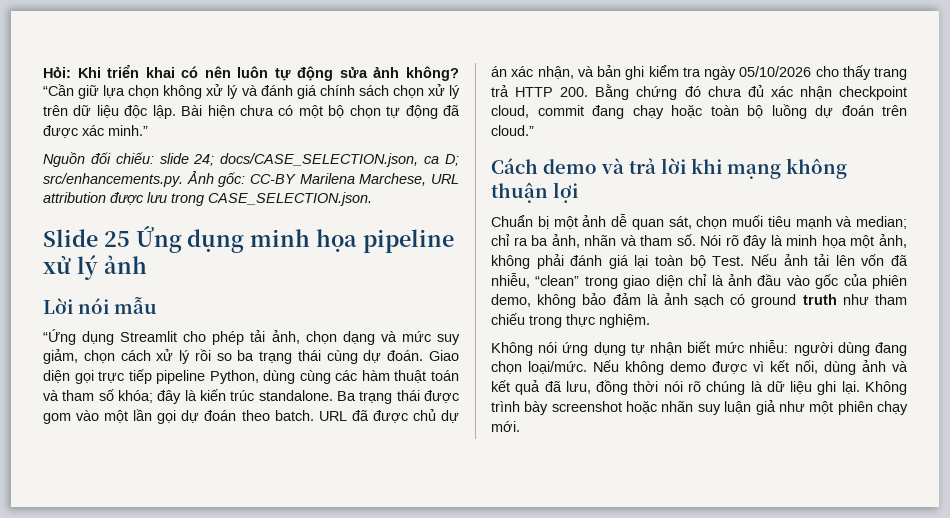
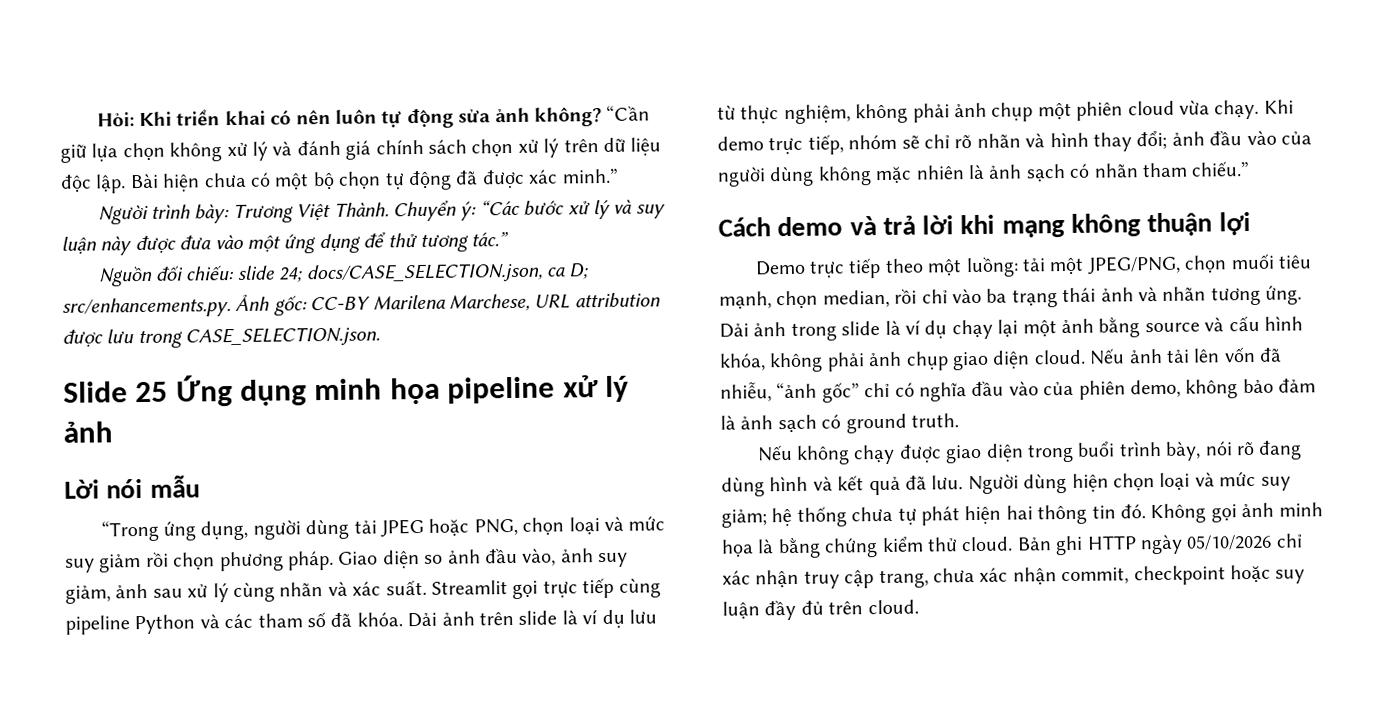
+ Người trình bày: Trương Việt Thành. Chuyển ý: “Các bước xử lý và suy luận này được đưa vào một ứng dụng để thử tương tác.”
- “Ứng dụng Streamlit cho phép tải ảnh, chọn dạng và mức suy giảm, chọn cách xử lý rồi so ba trạng thái cùng dự đoán. Giao diện gọi trực tiếp pipeline Python, dùng cùng các hàm thuật toán và tham số khóa; đây là kiến trúc standalone. Ba trạng thái được gom vào một lần gọi dự đoán theo batch. URL đã được chủ dự án xác nhận, và bản ghi kiểm tra ngày 05/10/2026 cho thấy trang trả HTTP 200. Bằng chứng đó chưa đủ xác nhận checkpoint cloud, commit đang chạy hoặc toàn bộ luồng dự đoán trên cloud.”
+ “Trong ứng dụng, người dùng tải JPEG hoặc PNG, chọn loại và mức suy giảm rồi chọn phương pháp. Giao diện so ảnh đầu vào, ảnh suy giảm, ảnh sau xử lý cùng nhãn và xác suất. Streamlit gọi trực tiếp cùng pipeline Python và các tham số đã khóa. Dải ảnh trên slide là ví dụ lưu từ thực nghiệm, không phải ảnh chụp một phiên cloud vừa chạy. Khi demo trực tiếp, nhóm sẽ chỉ rõ nhãn và hình thay đổi; ảnh đầu vào của người dùng không mặc nhiên là ảnh sạch có nhãn tham chiếu.”
- Chuẩn bị một ảnh dễ quan sát, chọn muối tiêu mạnh và median; chỉ ra ba ảnh, nhãn và tham số. Nói rõ đây là minh họa một ảnh, không phải đánh giá lại toàn bộ Test.
+ Demo trực tiếp theo một luồng: tải một JPEG/PNG, chọn muối tiêu mạnh, chọn median, rồi chỉ vào ba trạng thái ảnh và nhãn tương ứng. Dải ảnh trong slide là ví dụ chạy lại một ảnh bằng source và cấu hình khóa, không phải ảnh chụp giao diện cloud.
- Nếu ảnh tải lên vốn đã nhiễu, “clean” trong giao diện chỉ là ảnh đầu vào gốc của phiên demo, không bảo đảm là ảnh sạch có ground truth như tham chiếu trong thực nghiệm.
- Không nói ứng dụng tự nhận biết mức nhiễu: người dùng đang chọn loại/mức. Nếu không demo được vì kết nối, dùng ảnh và kết quả đã lưu, đồng thời nói rõ chúng là dữ liệu ghi lại. Không trình bày screenshot hoặc nhãn suy luận giả như một phiên chạy mới.
+ Nếu ảnh tải lên vốn đã nhiễu, “ảnh gốc” chỉ có nghĩa đầu vào của phiên demo, không bảo đảm là ảnh sạch có ground truth.
+ Nếu không chạy được giao diện trong buổi trình bày, nói rõ đang dùng hình và kết quả đã lưu. Người dùng hiện chọn loại và mức suy giảm; hệ thống chưa tự phát hiện hai thông tin đó. Không gọi ảnh minh họa là bằng chứng kiểm thử cloud. Bản ghi HTTP ngày 05/10/2026 chỉ xác nhận truy cập trang, chưa xác nhận commit, checkpoint hoặc suy luận đầy đủ trên cloud.

